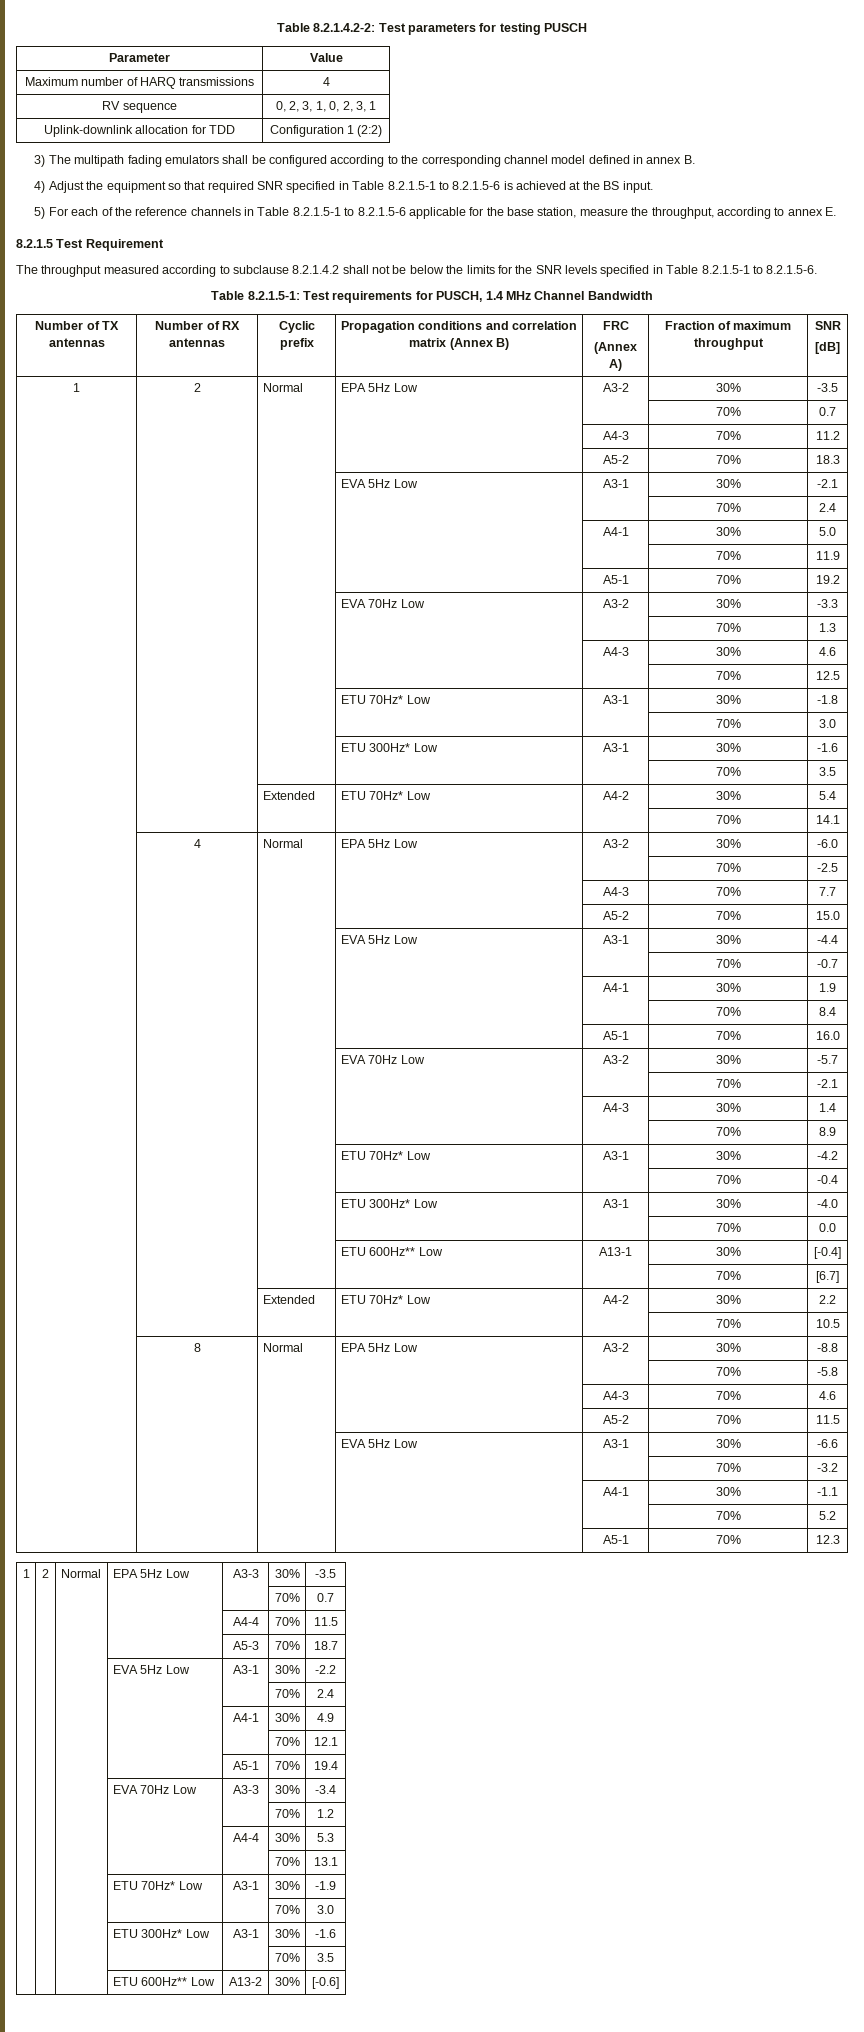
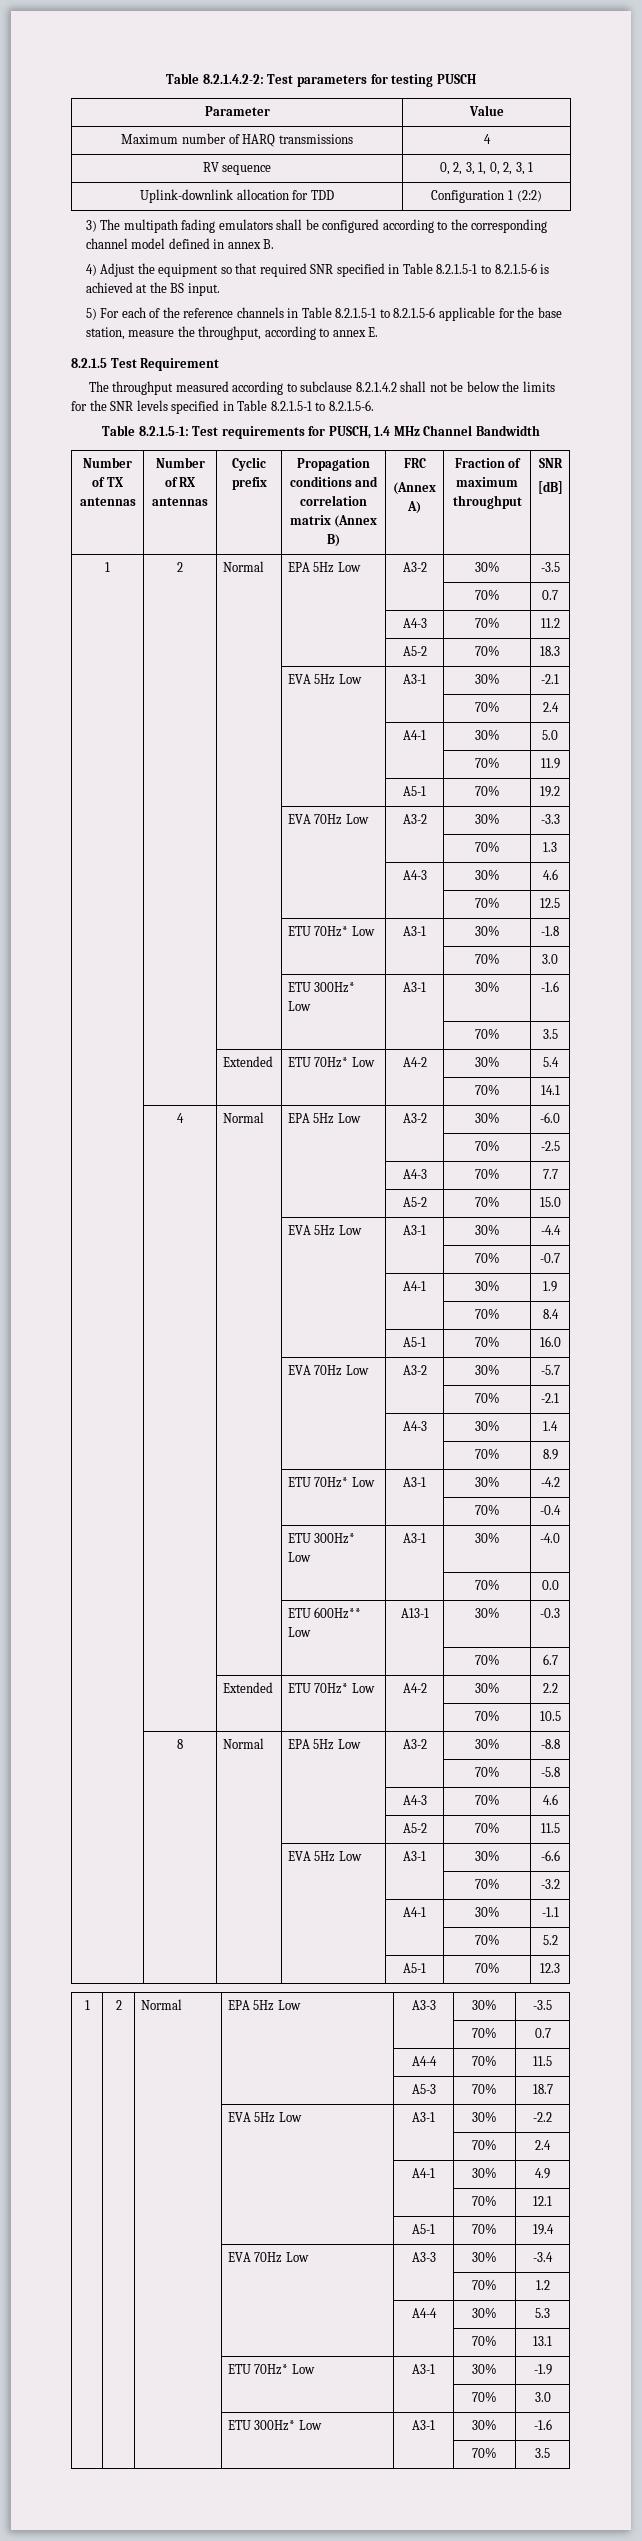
- | | | ETU 600Hz** Low | A13-1 | 30% | [-0.4]
- | | | | | 70% | [6.7]
+ | | | ETU 600Hz** Low | A13-1 | 30% | -0.3
+ | | | | | 70% | 6.7
- | | | ETU 600Hz** Low | A13-2 | 30% | [-0.6]

